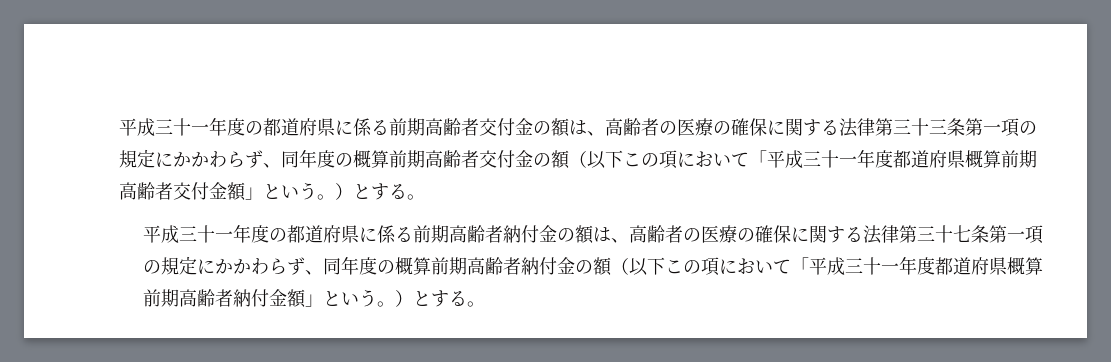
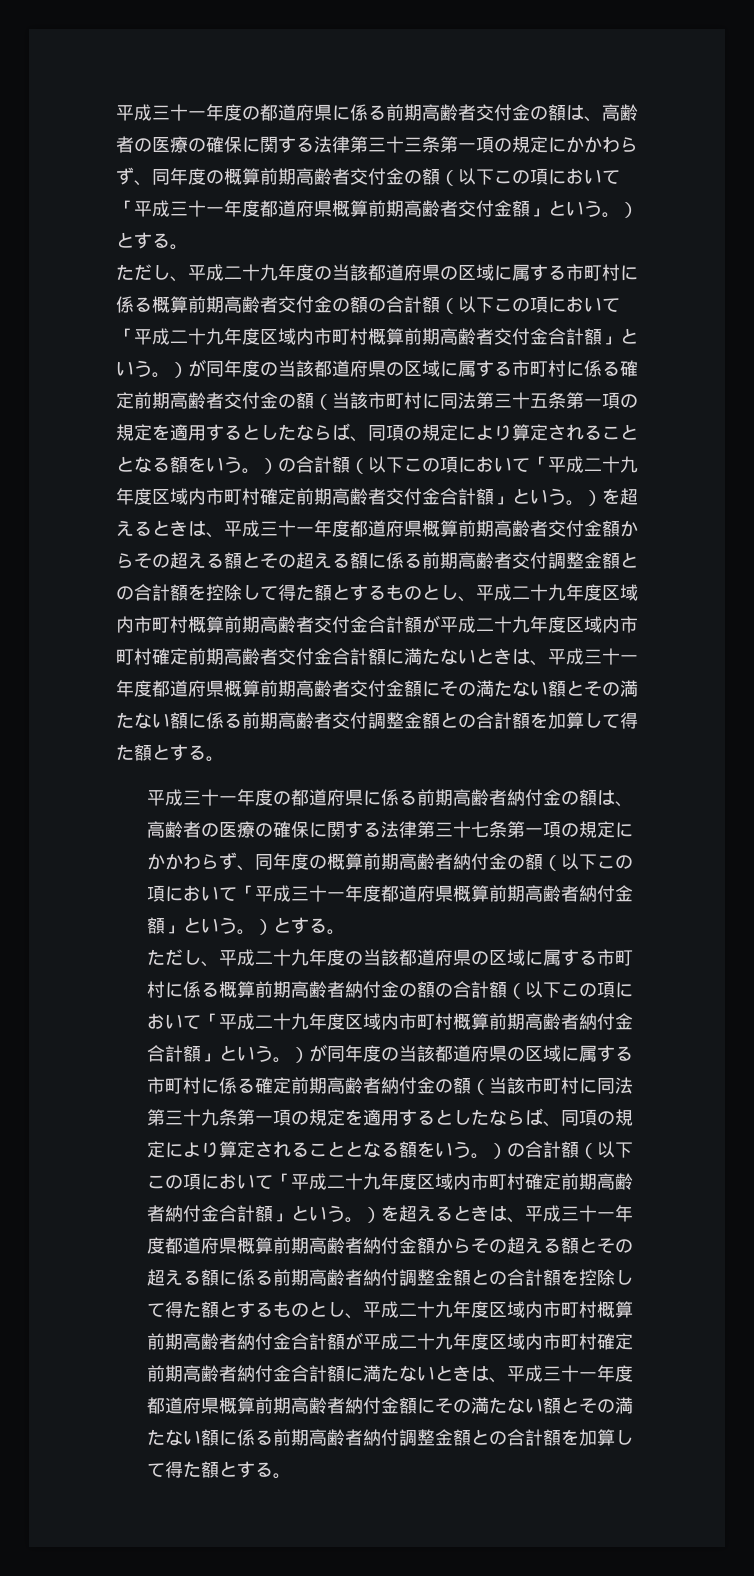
+ ただし、平成二十九年度の当該都道府県の区域に属する市町村に係る概算前期高齢者交付金の額の合計額（以下この項において「平成二十九年度区域内市町村概算前期高齢者交付金合計額」という。）が同年度の当該都道府県の区域に属する市町村に係る確定前期高齢者交付金の額（当該市町村に同法第三十五条第一項の規定を適用するとしたならば、同項の規定により算定されることとなる額をいう。）の合計額（以下この項において「平成二十九年度区域内市町村確定前期高齢者交付金合計額」という。）を超えるときは、平成三十一年度都道府県概算前期高齢者交付金額からその超える額とその超える額に係る前期高齢者交付調整金額との合計額を控除して得た額とするものとし、平成二十九年度区域内市町村概算前期高齢者交付金合計額が平成二十九年度区域内市町村確定前期高齢者交付金合計額に満たないときは、平成三十一年度都道府県概算前期高齢者交付金額にその満たない額とその満たない額に係る前期高齢者交付調整金額との合計額を加算して得た額とする。
+ ただし、平成二十九年度の当該都道府県の区域に属する市町村に係る概算前期高齢者納付金の額の合計額（以下この項において「平成二十九年度区域内市町村概算前期高齢者納付金合計額」という。）が同年度の当該都道府県の区域に属する市町村に係る確定前期高齢者納付金の額（当該市町村に同法第三十九条第一項の規定を適用するとしたならば、同項の規定により算定されることとなる額をいう。）の合計額（以下この項において「平成二十九年度区域内市町村確定前期高齢者納付金合計額」という。）を超えるときは、平成三十一年度都道府県概算前期高齢者納付金額からその超える額とその超える額に係る前期高齢者納付調整金額との合計額を控除して得た額とするものとし、平成二十九年度区域内市町村概算前期高齢者納付金合計額が平成二十九年度区域内市町村確定前期高齢者納付金合計額に満たないときは、平成三十一年度都道府県概算前期高齢者納付金額にその満たない額とその満たない額に係る前期高齢者納付調整金額との合計額を加算して得た額とする。

